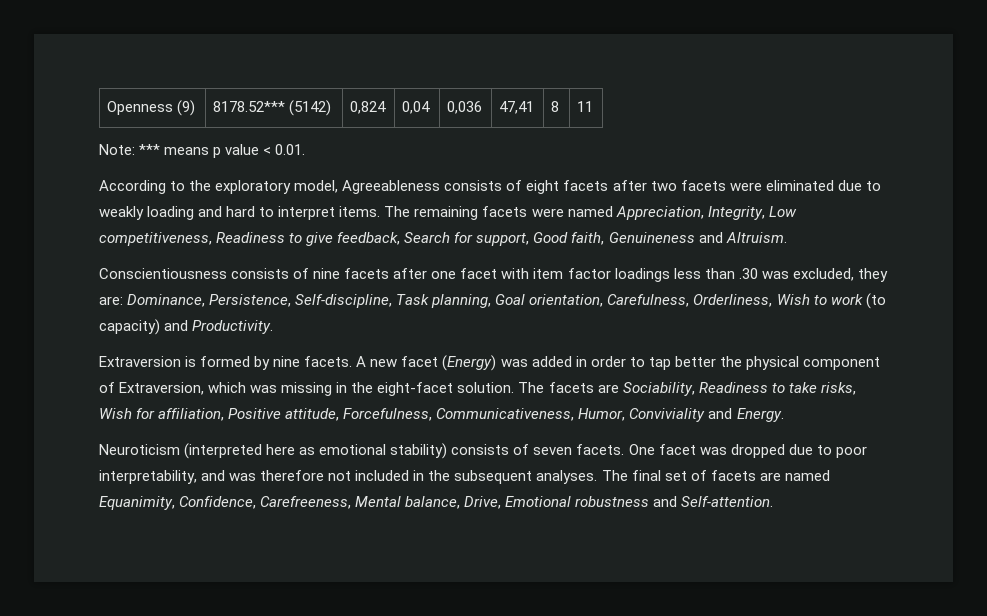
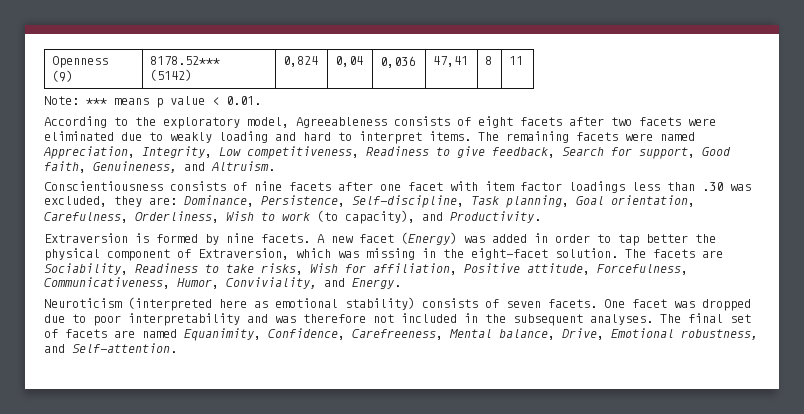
- The remaining facets were named Appreciation, Integrity, Low competitiveness, Readiness to give feedback, Search for support, Good faith, Genuineness and Altruism.
+ The remaining facets were named Appreciation, Integrity, Low competitiveness, Readiness to give feedback, Search for support, Good faith, Genuineness, and Altruism.
- Conscientiousness consists of nine facets after one facet with item factor loadings less than .30 was excluded, they are: Dominance, Persistence, Self-discipline, Task planning, Goal orientation, Carefulness, Orderliness, Wish to work (to capacity) and Productivity.
+ Conscientiousness consists of nine facets after one facet with item factor loadings less than .30 was excluded, they are: Dominance, Persistence, Self-discipline, Task planning, Goal orientation, Carefulness, Orderliness, Wish to work (to capacity), and Productivity.
- The facets are Sociability, Readiness to take risks, Wish for affiliation, Positive attitude, Forcefulness, Communicativeness, Humor, Conviviality and Energy.
+ The facets are Sociability, Readiness to take risks, Wish for affiliation, Positive attitude, Forcefulness, Communicativeness, Humor, Conviviality, and Energy.
- One facet was dropped due to poor interpretability, and was therefore not included in the subsequent analyses.
+ One facet was dropped due to poor interpretability and was therefore not included in the subsequent analyses.
- The final set of facets are named Equanimity, Confidence, Carefreeness, Mental balance, Drive, Emotional robustness and Self-attention.
+ The final set of facets are named Equanimity, Confidence, Carefreeness, Mental balance, Drive, Emotional robustness, and Self-attention.

